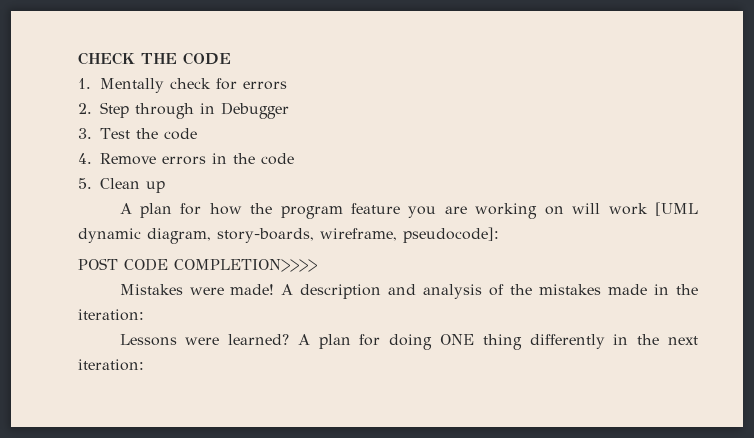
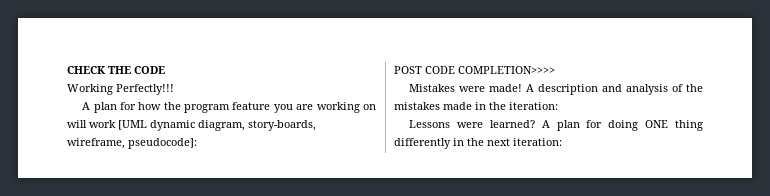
- 1. Mentally check for errors
- 2. Step through in Debugger
- 3. Test the code
- 4. Remove errors in the code
- 5. Clean up
+ Working Perfectly!!!

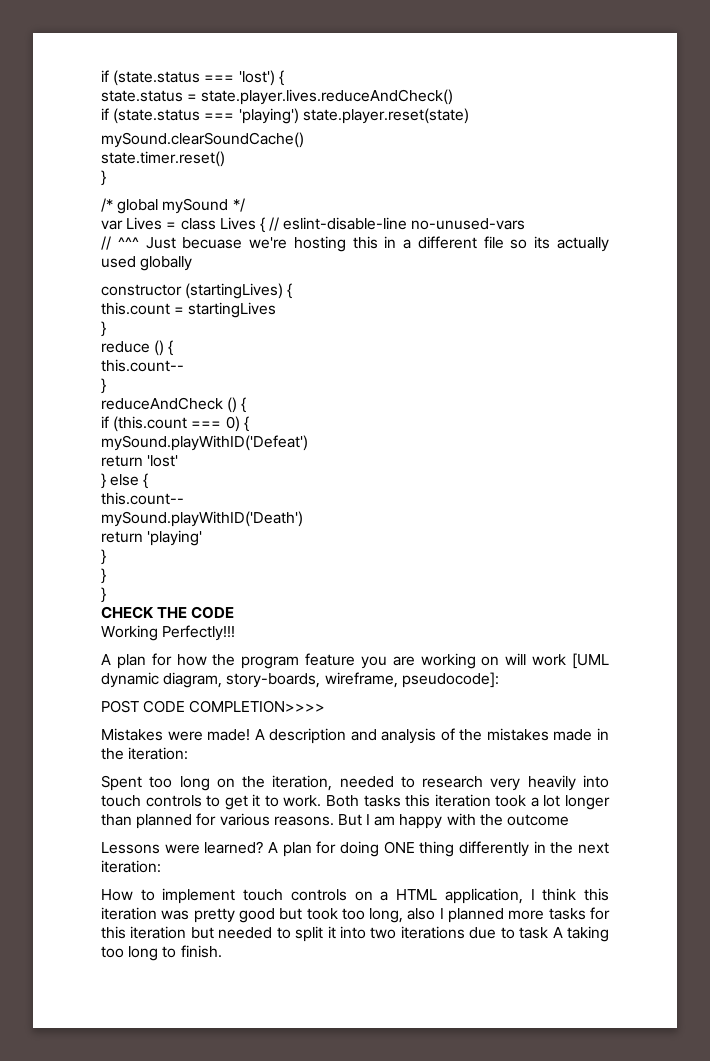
+ if (state.status === 'lost') {
+ state.status = state.player.lives.reduceAndCheck()
+ if (state.status === 'playing') state.player.reset(state)
+ mySound.clearSoundCache()
+ state.timer.reset()
+ }
+ /* global mySound */
+ var Lives = class Lives { // eslint-disable-line no-unused-vars
+ // ^^^ Just becuase we're hosting this in a different file so its actually used globally
+ constructor (startingLives) {
+ this.count = startingLives
+ }
+ reduce () {
+ this.count--
+ }
+ reduceAndCheck () {
+ if (this.count === 0) {
+ mySound.playWithID('Defeat')
+ return 'lost'
+ } else {
+ this.count--
+ mySound.playWithID('Death')
+ return 'playing'
+ }
+ }
+ }
+ Spent too long on the iteration, needed to research very heavily into touch controls to get it to work. Both tasks this iteration took a lot longer than planned for various reasons. But I am happy with the outcome
+ How to implement touch controls on a HTML application, I think this iteration was pretty good but took too long, also I planned more tasks for this iteration but needed to split it into two iterations due to task A taking too long to finish.

